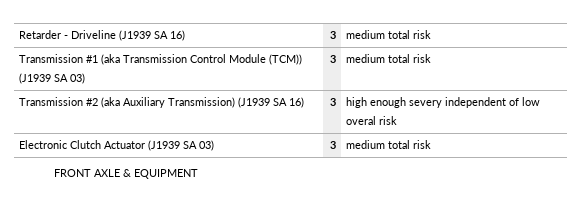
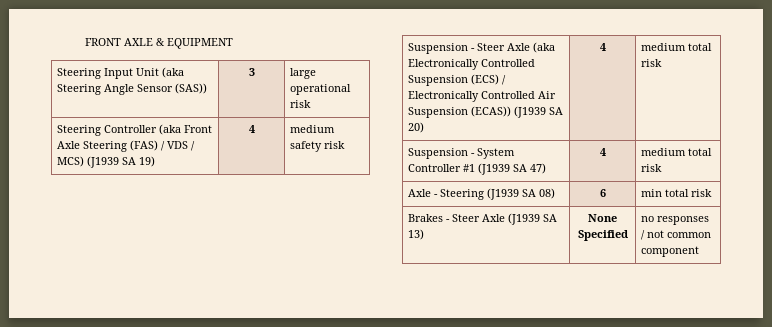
- Retarder - Driveline (J1939 SA 16) | 3 | medium total risk
- Transmission #1 (aka Transmission Control Module (TCM)) (J1939 SA 03) | 3 | medium total risk
- Transmission #2 (aka Auxiliary Transmission) (J1939 SA 16) | 3 | high enough severy independent of low overal risk
- Electronic Clutch Actuator (J1939 SA 03) | 3 | medium total risk
  FRONT AXLE & EQUIPMENT
+ Steering Input Unit (aka Steering Angle Sensor (SAS)) | 3 | large operational risk
+ Steering Controller (aka Front Axle Steering (FAS) / VDS / MCS) (J1939 SA 19) | 4 | medium safety risk
+ Suspension - Steer Axle (aka Electronically Controlled Suspension (ECS) / Electronically Controlled Air Suspension (ECAS)) (J1939 SA 20) | 4 | medium total risk
+ Suspension - System Controller #1 (J1939 SA 47) | 4 | medium total risk
+ Axle - Steering (J1939 SA 08) | 6 | min total risk
+ Brakes - Steer Axle (J1939 SA 13) | None Specified | no responses / not common component

